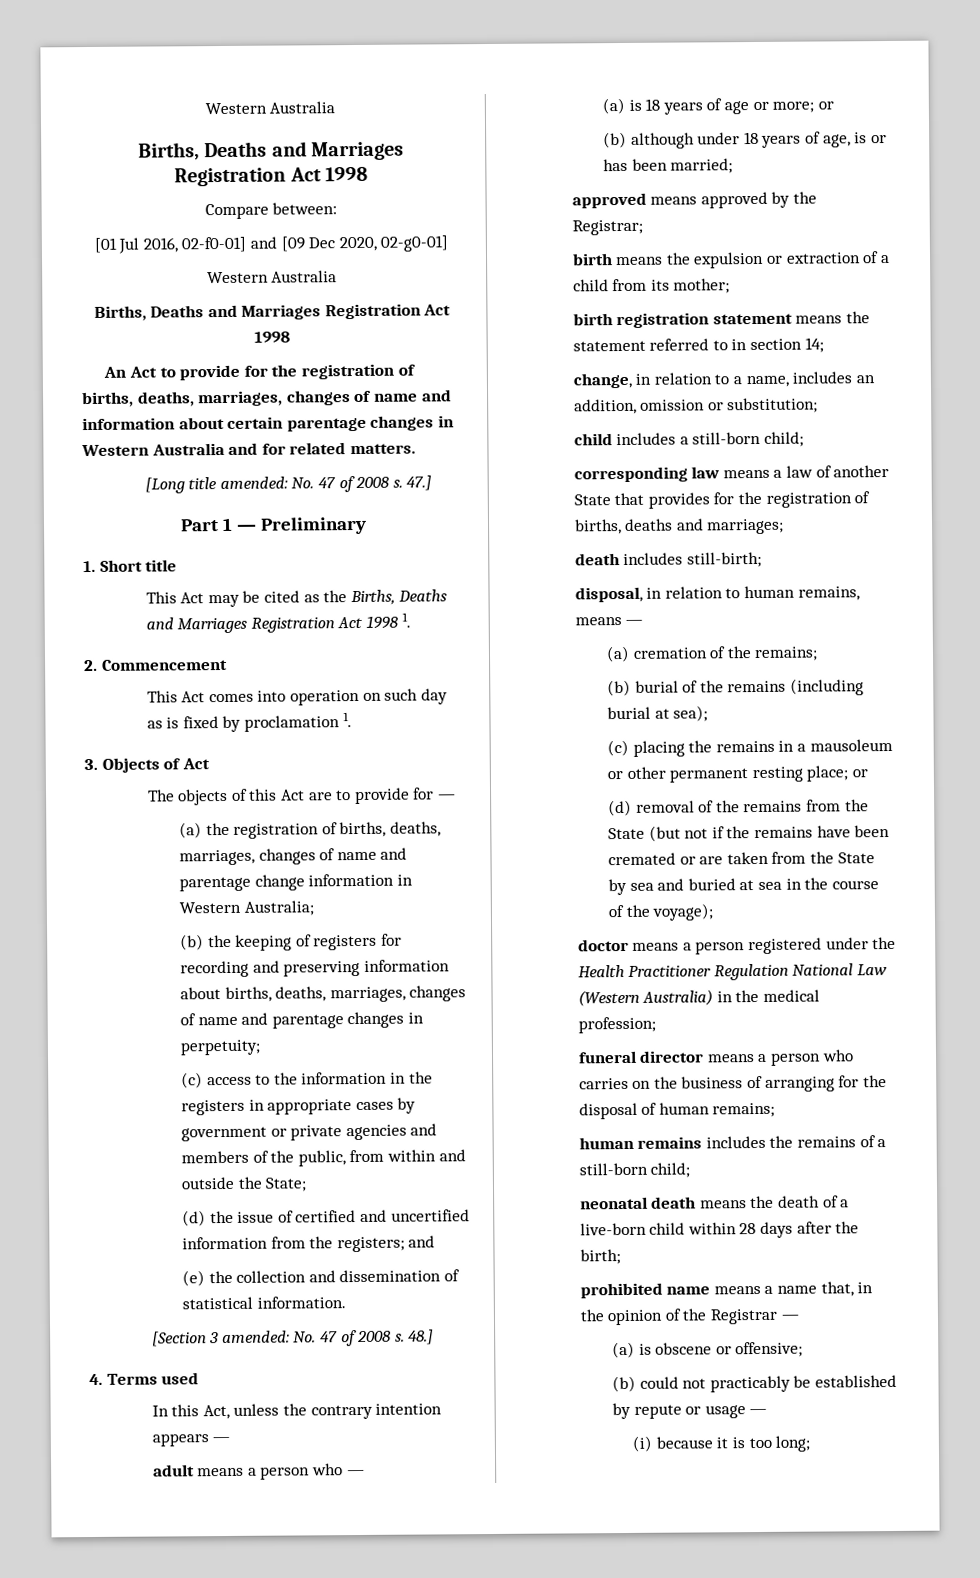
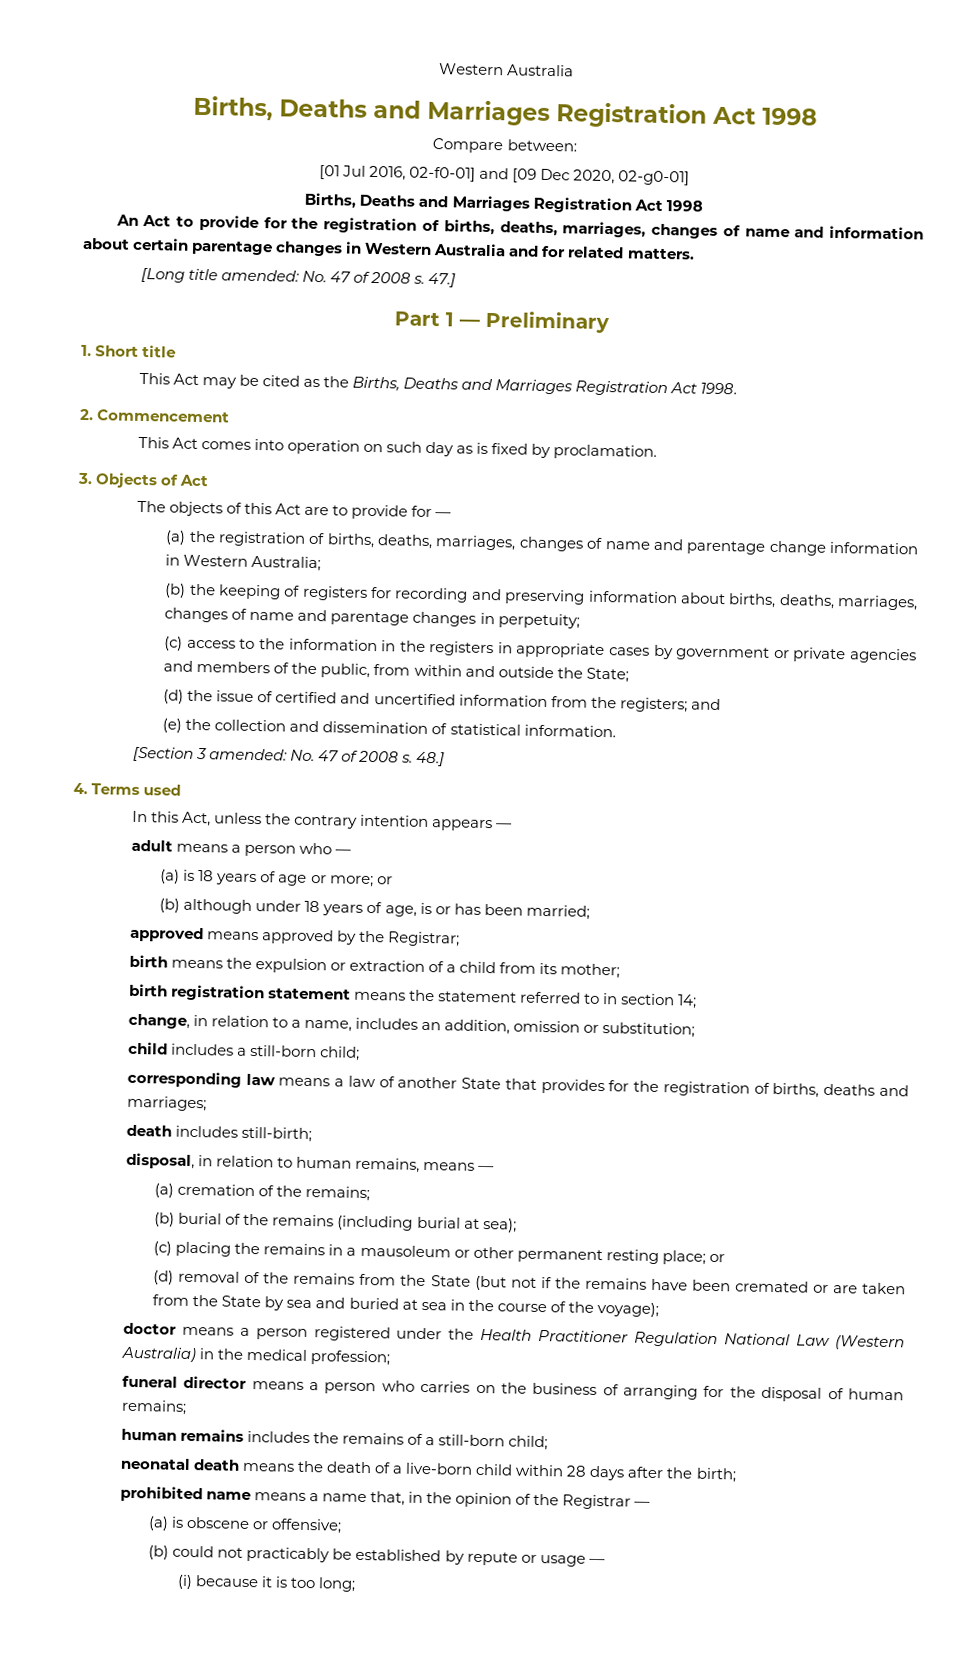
  [01 Jul 2016, 02-f0-01] and [09 Dec 2020, 02-g0-01]
- Western Australia
- This Act may be cited as the Births, Deaths and Marriages Registration Act 1998 1.
+ This Act may be cited as the Births, Deaths and Marriages Registration Act 1998.
- This Act comes into operation on such day as is fixed by proclamation 1.
+ This Act comes into operation on such day as is fixed by proclamation.

